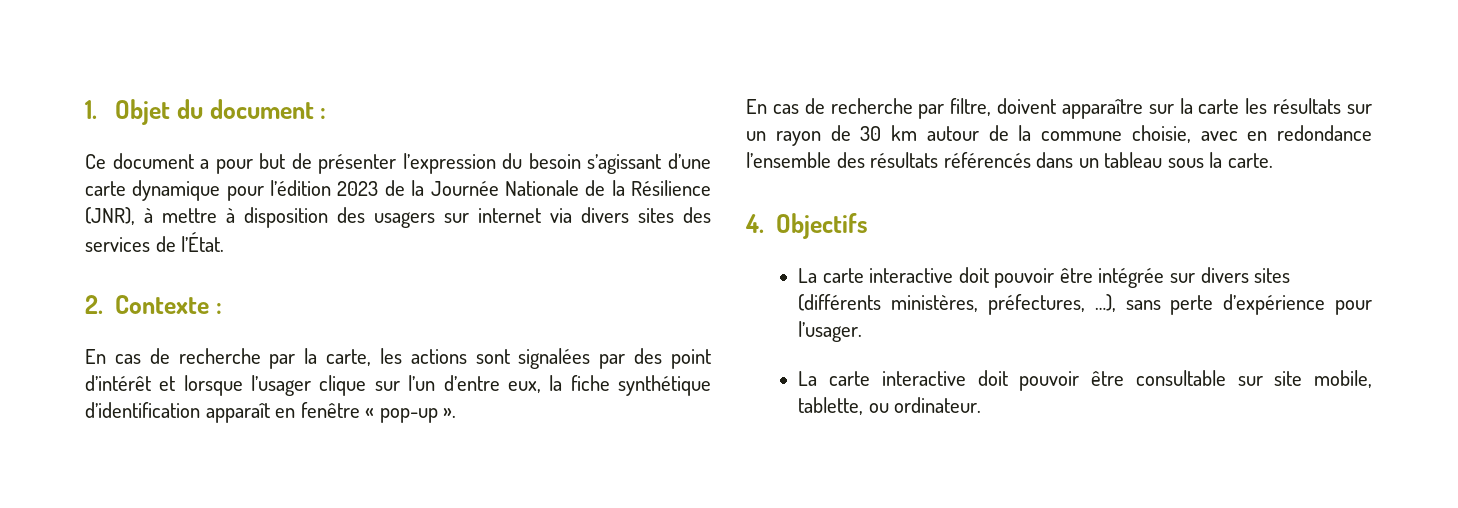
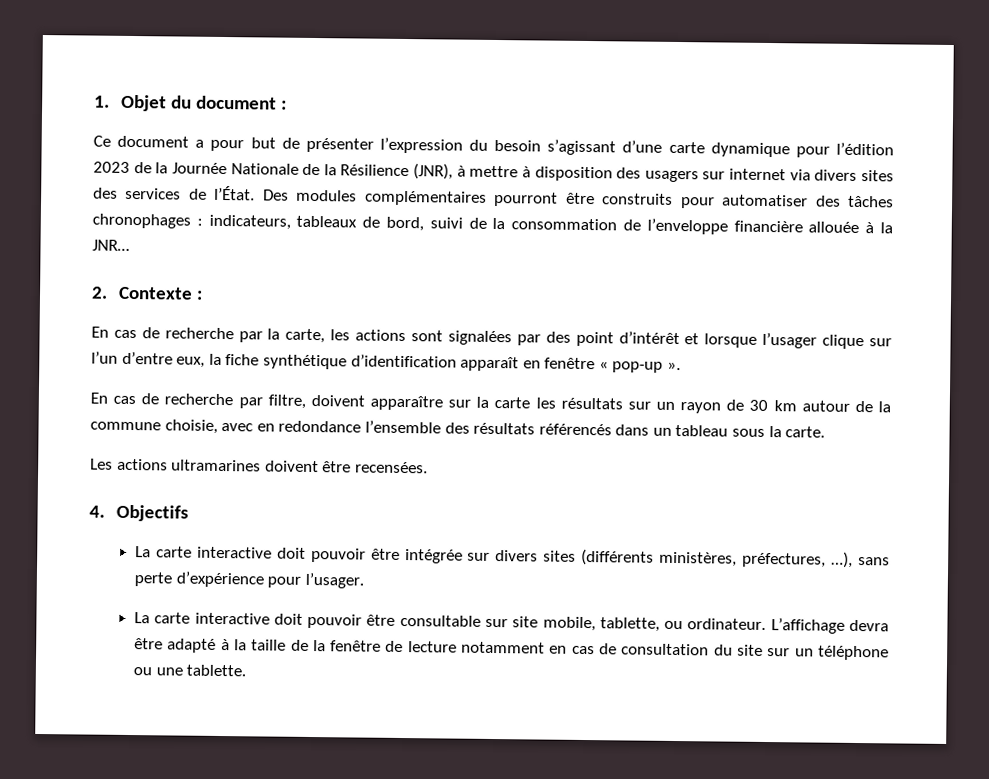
+ Des modules complémentaires pourront être construits pour automatiser des tâches chronophages : indicateurs, tableaux de bord, suivi de la consommation de l’enveloppe financière allouée à la JNR…
+ Les actions ultramarines doivent être recensées.
+ L’affichage devra être adapté à la taille de la fenêtre de lecture notamment en cas de consultation du site sur un téléphone ou une tablette.

